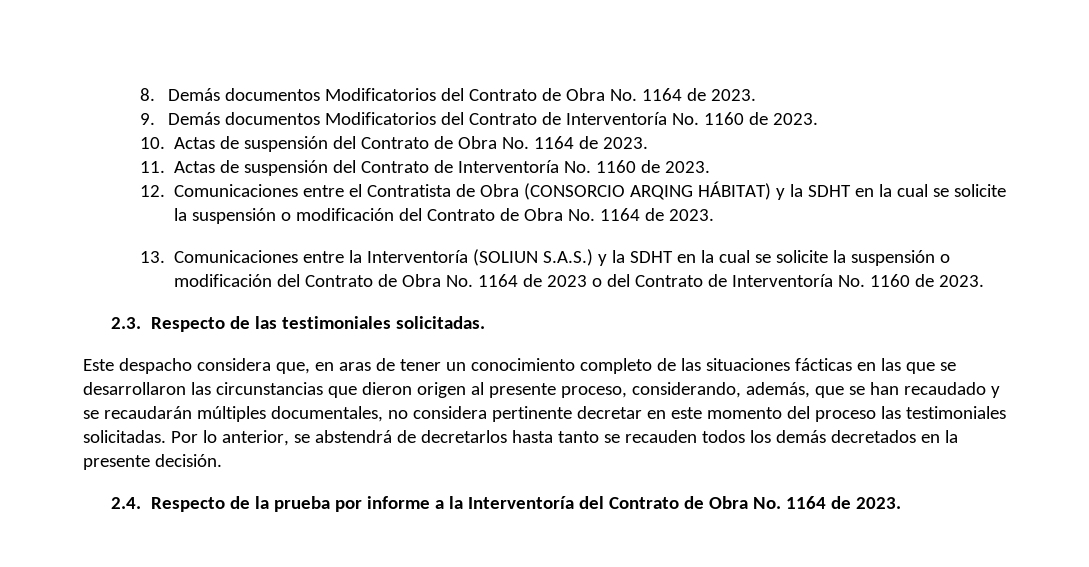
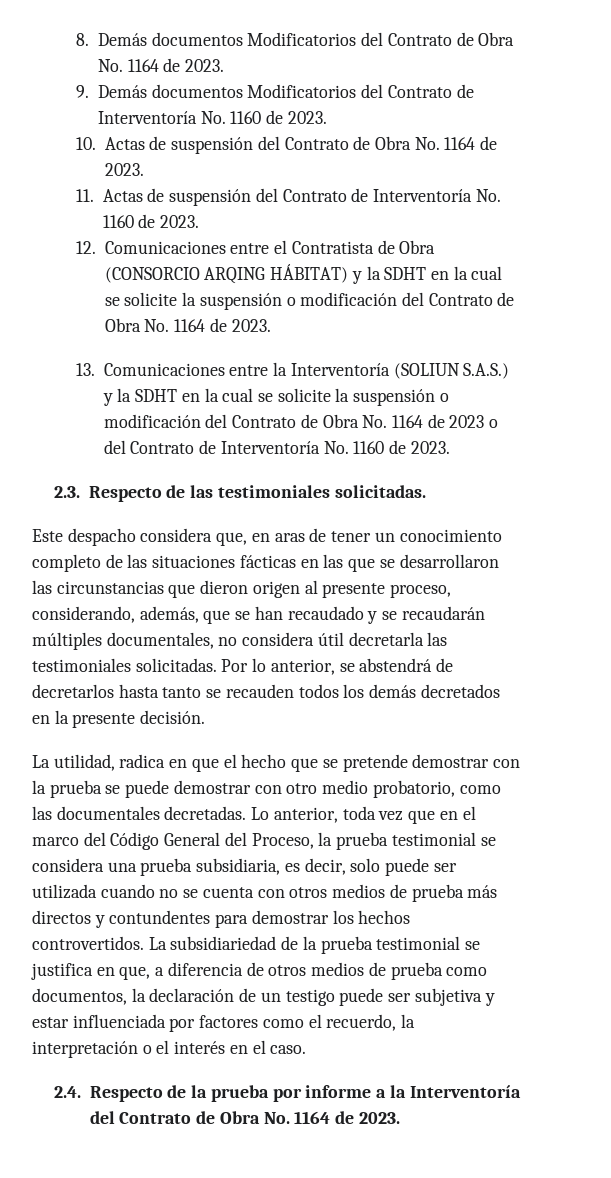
- Este despacho considera que, en aras de tener un conocimiento completo de las situaciones fácticas en las que se desarrollaron las circunstancias que dieron origen al presente proceso, considerando, además, que se han recaudado y se recaudarán múltiples documentales, no considera pertinente decretar en este momento del proceso las testimoniales solicitadas.
+ Este despacho considera que, en aras de tener un conocimiento completo de las situaciones fácticas en las que se desarrollaron las circunstancias que dieron origen al presente proceso, considerando, además, que se han recaudado y se recaudarán múltiples documentales, no considera útil decretarla las testimoniales solicitadas.
+ La utilidad, radica en que el hecho que se pretende demostrar con la prueba se puede demostrar con otro medio probatorio, como las documentales decretadas. Lo anterior, toda vez que en el marco del Código General del Proceso, la prueba testimonial se considera una prueba subsidiaria, es decir, solo puede ser utilizada cuando no se cuenta con otros medios de prueba más directos y contundentes para demostrar los hechos controvertidos. La subsidiariedad de la prueba testimonial se justifica en que, a diferencia de otros medios de prueba como documentos, la declaración de un testigo puede ser subjetiva y estar influenciada por factores como el recuerdo, la interpretación o el interés en el caso.

